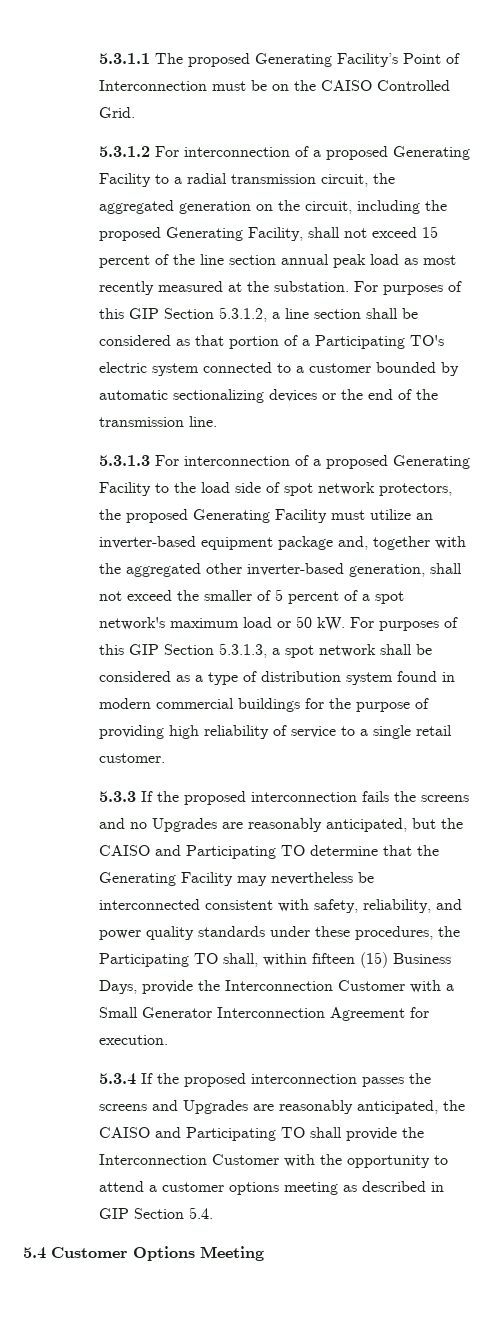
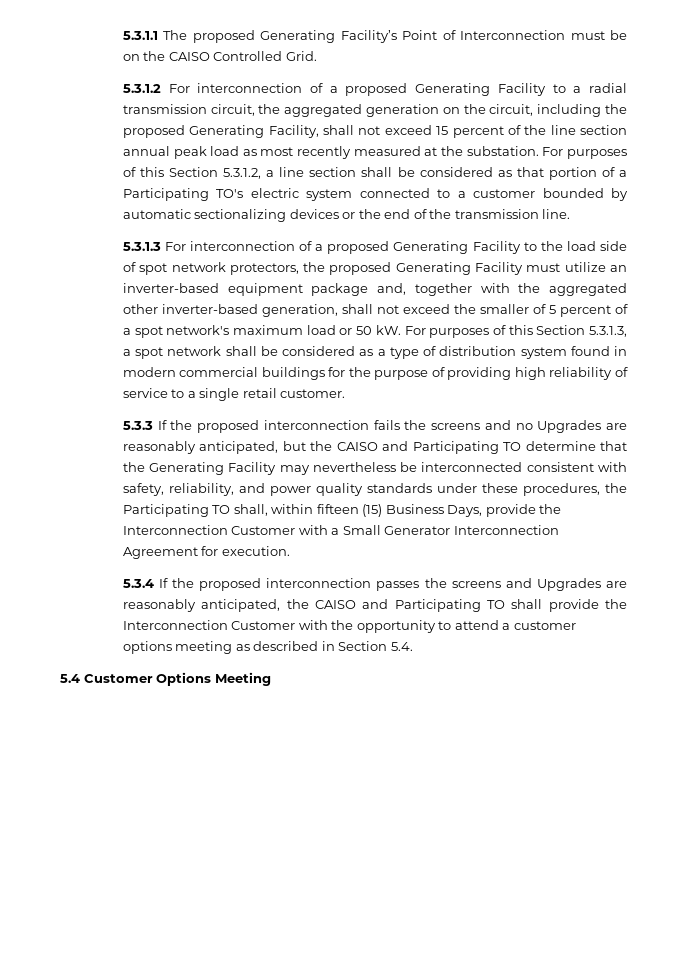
- For purposes of this GIP Section 5.3.1.2, a line section shall be considered as that portion of a Participating TO's electric system connected to a customer bounded by automatic sectionalizing devices or the end of the transmission line.
+ For purposes of this Section 5.3.1.2, a line section shall be considered as that portion of a Participating TO's electric system connected to a customer bounded by automatic sectionalizing devices or the end of the transmission line.
- For purposes of this GIP Section 5.3.1.3, a spot network shall be considered as a type of distribution system found in modern commercial buildings for the purpose of providing high reliability of service to a single retail customer.
+ For purposes of this Section 5.3.1.3, a spot network shall be considered as a type of distribution system found in modern commercial buildings for the purpose of providing high reliability of service to a single retail customer.
- 5.3.4 If the proposed interconnection passes the screens and Upgrades are reasonably anticipated, the CAISO and Participating TO shall provide the Interconnection Customer with the opportunity to attend a customer options meeting as described in GIP Section 5.4.
+ 5.3.4 If the proposed interconnection passes the screens and Upgrades are reasonably anticipated, the CAISO and Participating TO shall provide the Interconnection Customer with the opportunity to attend a customer options meeting as described in Section 5.4.

